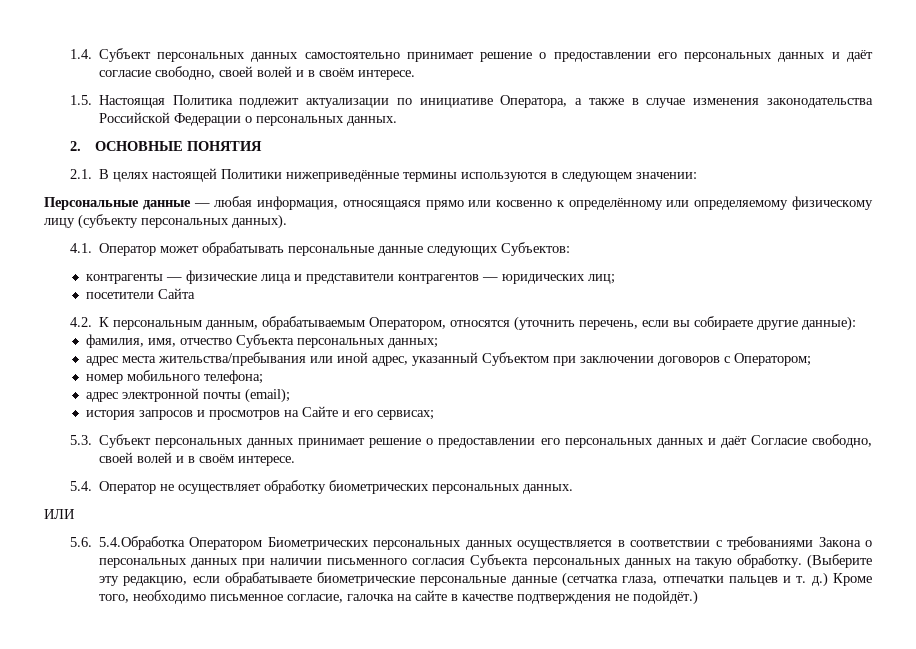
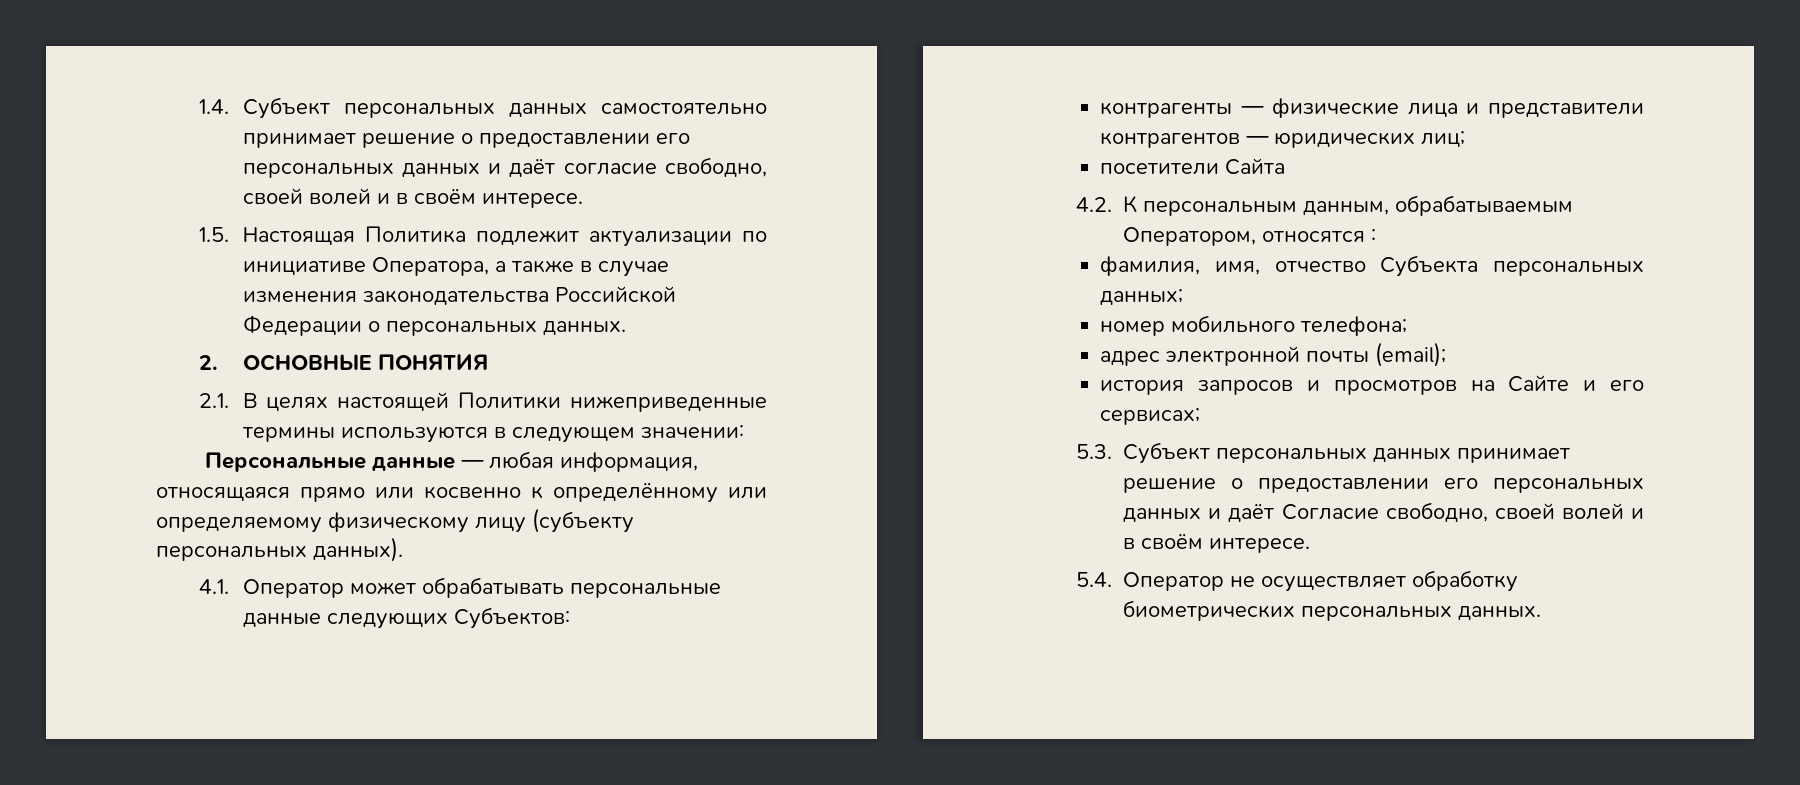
- 2.1. В целях настоящей Политики нижеприведённые термины используются в следующем значении:
+ 2.1. В целях настоящей Политики нижеприведенные термины используются в следующем значении:
- 4.2. К персональным данным, обрабатываемым Оператором, относятся (уточнить перечень, если вы собираете другие данные):
+ 4.2. К персональным данным, обрабатываемым Оператором, относятся :
- адрес места жительства/пребывания или иной адрес, указанный Субъектом при заключении договоров с Оператором;
- ИЛИ
- 5.6. 5.4.Обработка Оператором Биометрических персональных данных осуществляется в соответствии с требованиями Закона о персональных данных при наличии письменного согласия Субъекта персональных данных на такую обработку. (Выберите эту редакцию, если обрабатываете биометрические персональные данные (сетчатка глаза, отпечатки пальцев и т. д.) Кроме того, необходимо письменное согласие, галочка на сайте в качестве подтверждения не подойдёт.)

